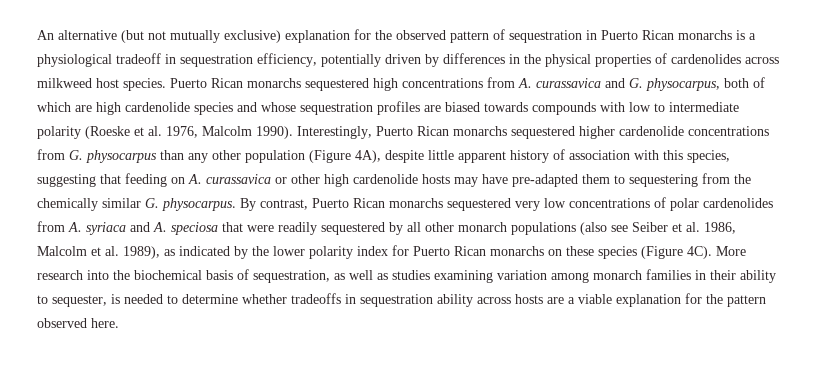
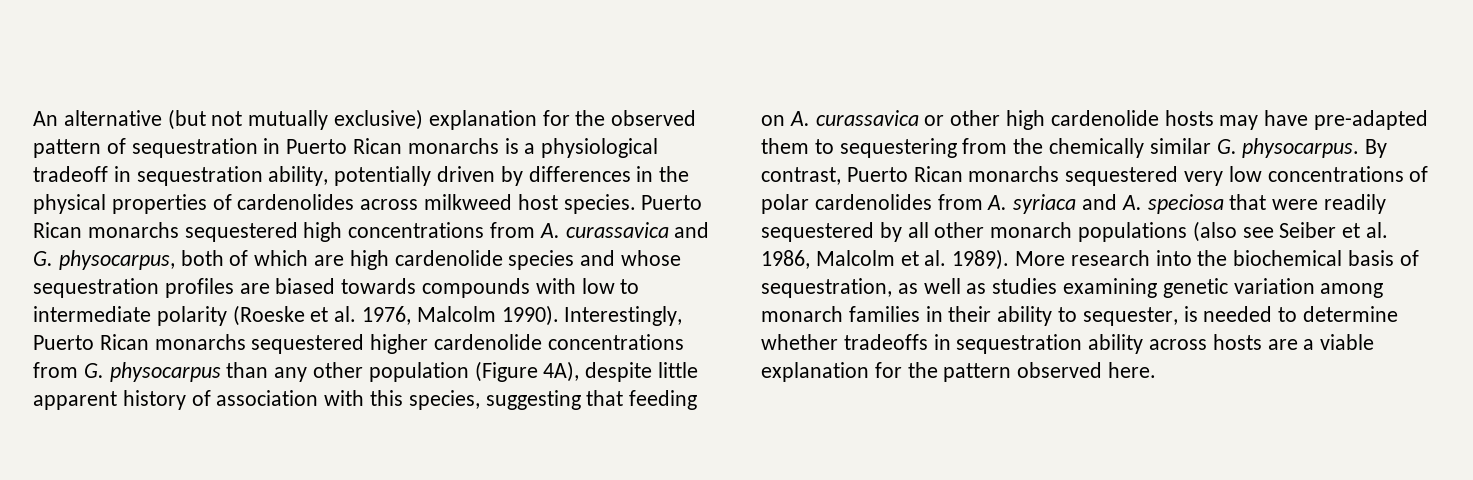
- An alternative (but not mutually exclusive) explanation for the observed pattern of sequestration in Puerto Rican monarchs is a physiological tradeoff in sequestration efficiency, potentially driven by differences in the physical properties of cardenolides across milkweed host species.
+ An alternative (but not mutually exclusive) explanation for the observed pattern of sequestration in Puerto Rican monarchs is a physiological tradeoff in sequestration ability, potentially driven by differences in the physical properties of cardenolides across milkweed host species.
- By contrast, Puerto Rican monarchs sequestered very low concentrations of polar cardenolides from A. syriaca and A. speciosa that were readily sequestered by all other monarch populations (also see Seiber et al. 1986, Malcolm et al. 1989), as indicated by the lower polarity index for Puerto Rican monarchs on these species (Figure 4C).
+ By contrast, Puerto Rican monarchs sequestered very low concentrations of polar cardenolides from A. syriaca and A. speciosa that were readily sequestered by all other monarch populations (also see Seiber et al. 1986, Malcolm et al. 1989).
- More research into the biochemical basis of sequestration, as well as studies examining variation among monarch families in their ability to sequester, is needed to determine whether tradeoffs in sequestration ability across hosts are a viable explanation for the pattern observed here.
+ More research into the biochemical basis of sequestration, as well as studies examining genetic variation among monarch families in their ability to sequester, is needed to determine whether tradeoffs in sequestration ability across hosts are a viable explanation for the pattern observed here.

